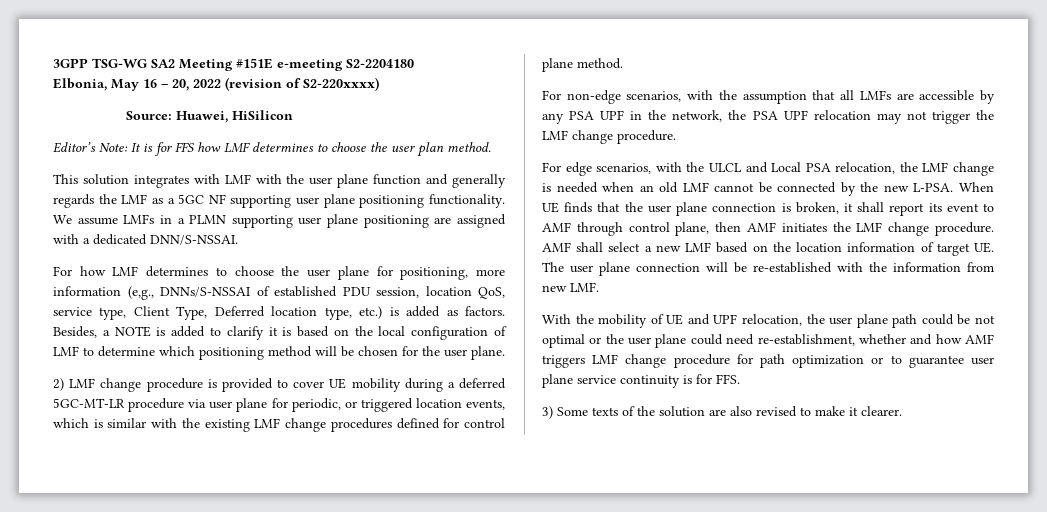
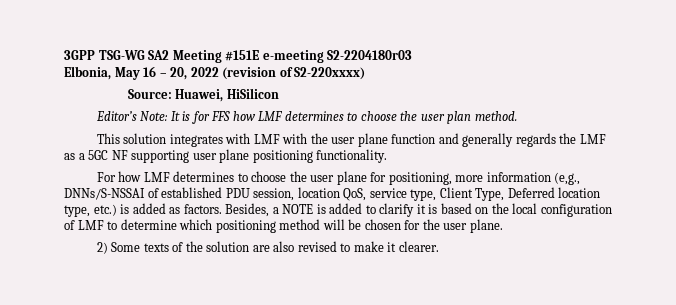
- 3GPP TSG-WG SA2 Meeting #151E e-meeting S2-2204180
+ 3GPP TSG-WG SA2 Meeting #151E e-meeting S2-2204180r03
- We assume LMFs in a PLMN supporting user plane positioning are assigned with a dedicated DNN/S-NSSAI.
- 2) LMF change procedure is provided to cover UE mobility during a deferred 5GC-MT-LR procedure via user plane for periodic, or triggered location events, which is similar with the existing LMF change procedures defined for control plane method.
- For non-edge scenarios, with the assumption that all LMFs are accessible by any PSA UPF in the network, the PSA UPF relocation may not trigger the LMF change procedure.
- For edge scenarios, with the ULCL and Local PSA relocation, the LMF change is needed when an old LMF cannot be connected by the new L-PSA. When UE finds that the user plane connection is broken, it shall report its event to AMF through control plane, then AMF initiates the LMF change procedure. AMF shall select a new LMF based on the location information of target UE. The user plane connection will be re-established with the information from new LMF.
- With the mobility of UE and UPF relocation, the user plane path could be not optimal or the user plane could need re-establishment, whether and how AMF triggers LMF change procedure for path optimization or to guarantee user plane service continuity is for FFS.
- 3) Some texts of the solution are also revised to make it clearer.
+ 2) Some texts of the solution are also revised to make it clearer.

